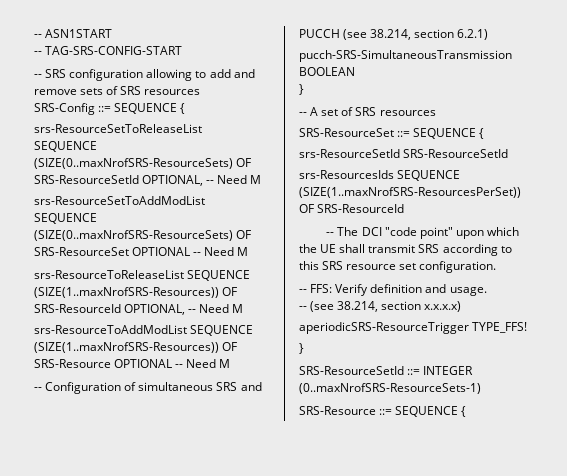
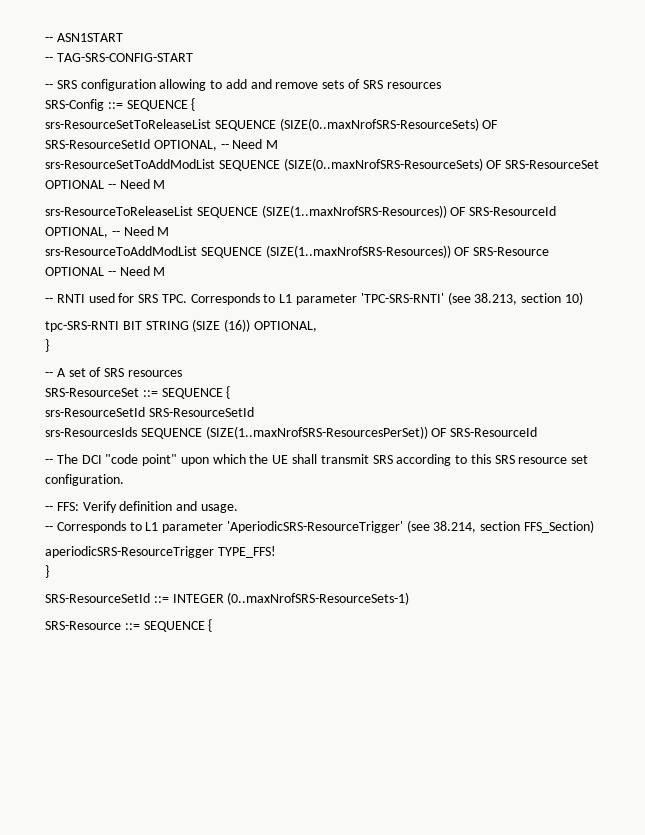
- -- Configuration of simultaneous SRS and PUCCH (see 38.214, section 6.2.1)
- pucch-SRS-SimultaneousTransmission BOOLEAN
+ -- RNTI used for SRS TPC. Corresponds to L1 parameter 'TPC-SRS-RNTI' (see 38.213, section 10)
+ tpc-SRS-RNTI BIT STRING (SIZE (16)) OPTIONAL,
- -- (see 38.214, section x.x.x.x)
+ -- Corresponds to L1 parameter 'AperiodicSRS-ResourceTrigger' (see 38.214, section FFS_Section)

